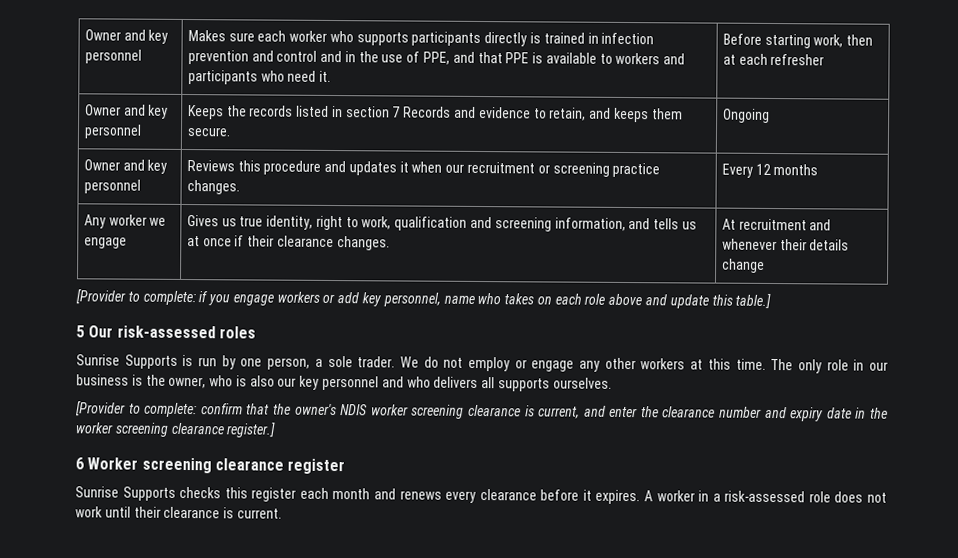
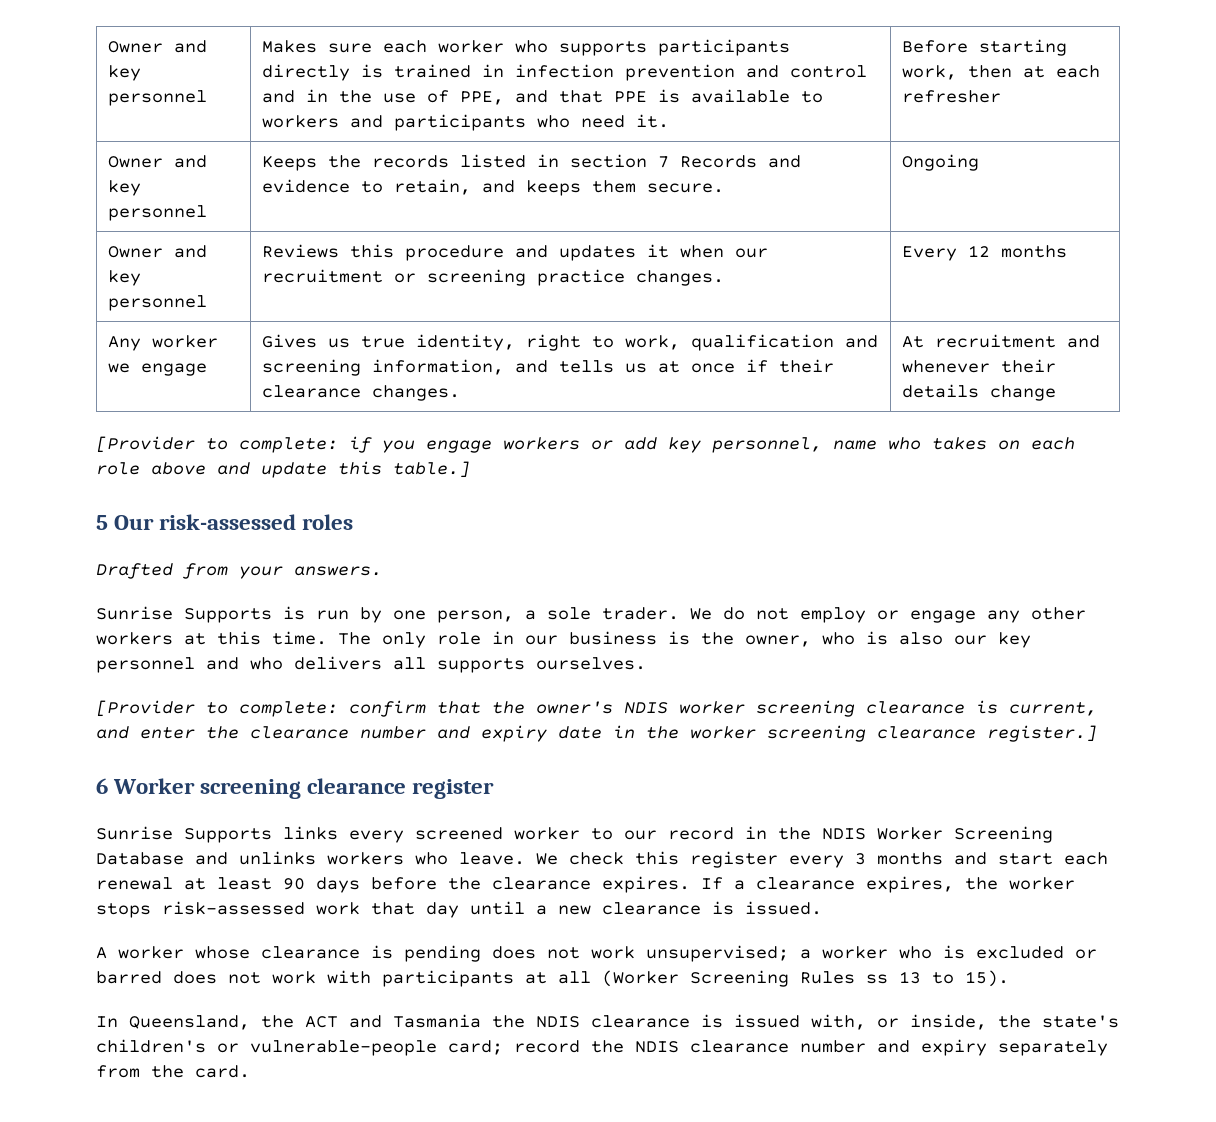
+ Drafted from your answers.
- Sunrise Supports checks this register each month and renews every clearance before it expires. A worker in a risk-assessed role does not work until their clearance is current.
+ Sunrise Supports links every screened worker to our record in the NDIS Worker Screening Database and unlinks workers who leave. We check this register every 3 months and start each renewal at least 90 days before the clearance expires. If a clearance expires, the worker stops risk-assessed work that day until a new clearance is issued.
+ A worker whose clearance is pending does not work unsupervised; a worker who is excluded or barred does not work with participants at all (Worker Screening Rules ss 13 to 15).
+ In Queensland, the ACT and Tasmania the NDIS clearance is issued with, or inside, the state's children's or vulnerable-people card; record the NDIS clearance number and expiry separately from the card.

